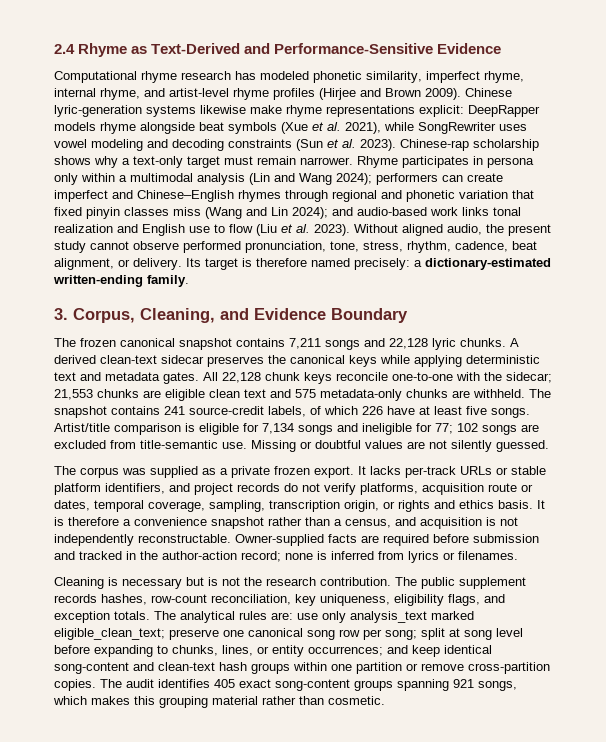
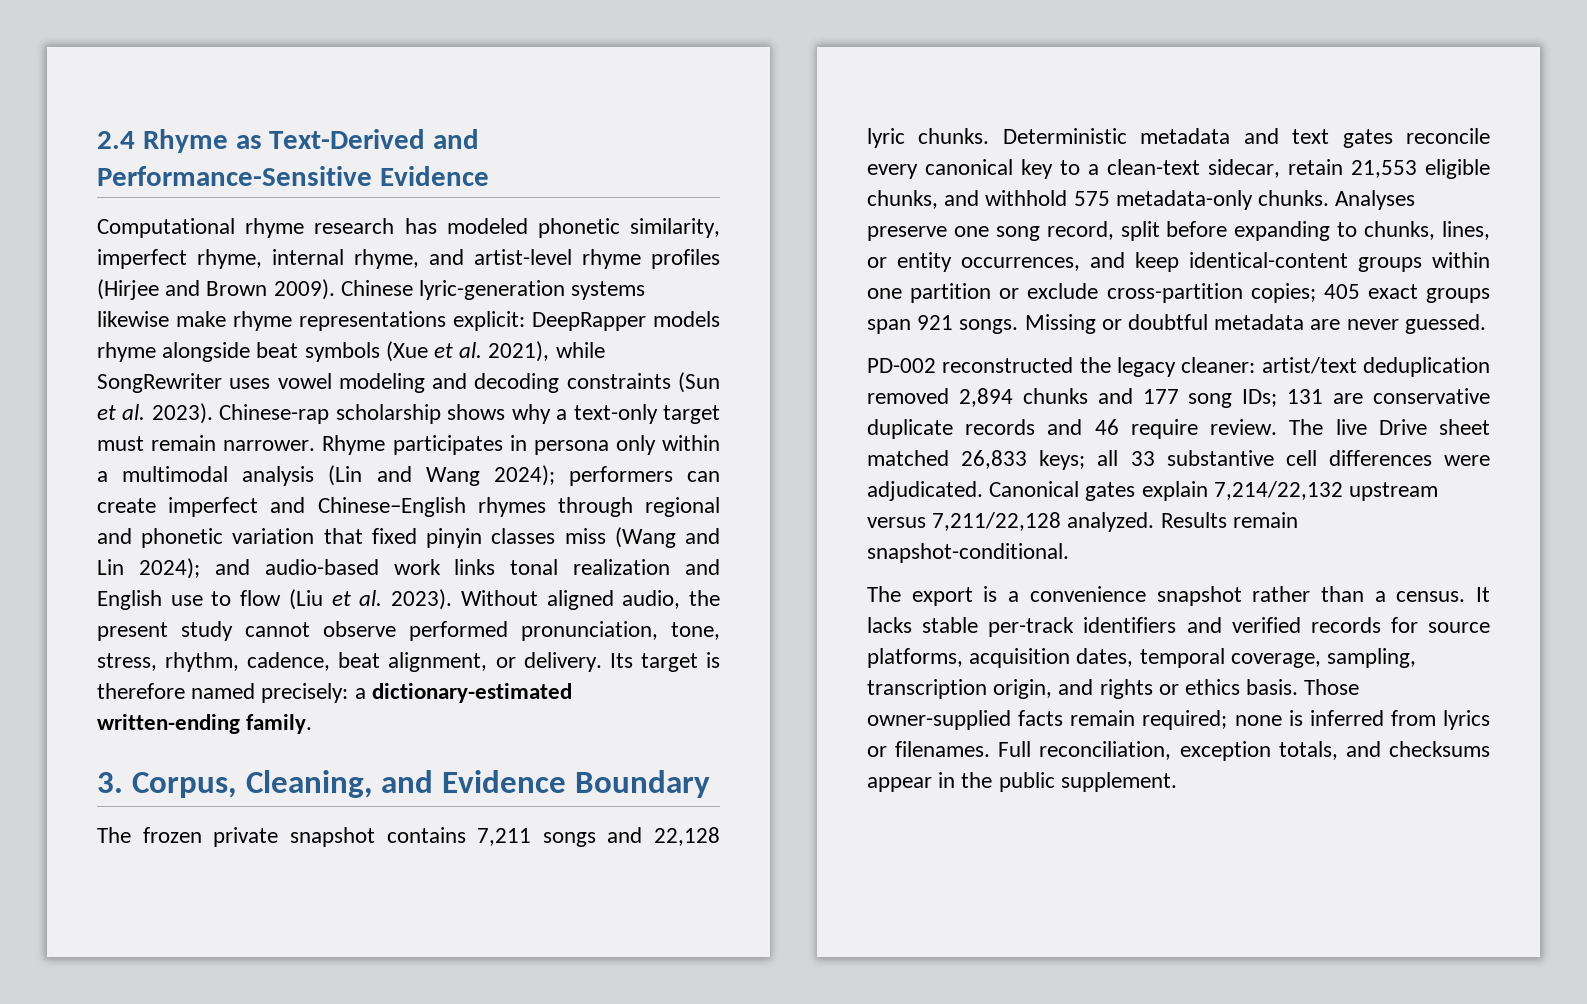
- The frozen canonical snapshot contains 7,211 songs and 22,128 lyric chunks.
+ The frozen private snapshot contains 7,211 songs and 22,128 lyric chunks.
- A derived clean-text sidecar preserves the canonical keys while applying deterministic text and metadata gates. All 22,128 chunk keys reconcile one-to-one with the sidecar; 21,553 chunks are eligible clean text and 575 metadata-only chunks are withheld. The snapshot contains 241 source-credit labels, of which 226 have at least five songs. Artist/title comparison is eligible for 7,134 songs and ineligible for 77; 102 songs are excluded from title-semantic use. Missing or doubtful values are not silently guessed.
- The corpus was supplied as a private frozen export. It lacks per-track URLs or stable platform identifiers, and project records do not verify platforms, acquisition route or dates, temporal coverage, sampling, transcription origin, or rights and ethics basis. It is therefore a convenience snapshot rather than a census, and acquisition is not independently reconstructable. Owner-supplied facts are required before submission and tracked in the author-action record; none is inferred from lyrics or filenames.
- Cleaning is necessary but is not the research contribution. The public supplement records hashes, row-count reconciliation, key uniqueness, eligibility flags, and exception totals. The analytical rules are: use only analysis_text marked eligible_clean_text; preserve one canonical song row per song; split at song level before expanding to chunks, lines, or entity occurrences; and keep identical song-content and clean-text hash groups within one partition or remove cross-partition copies. The audit identifies 405 exact song-content groups spanning 921 songs, which makes this grouping material rather than cosmetic.
+ Deterministic metadata and text gates reconcile every canonical key to a clean-text sidecar, retain 21,553 eligible chunks, and withhold 575 metadata-only chunks. Analyses preserve one song record, split before expanding to chunks, lines, or entity occurrences, and keep identical-content groups within one partition or exclude cross-partition copies; 405 exact groups span 921 songs. Missing or doubtful metadata are never guessed.
+ PD-002 reconstructed the legacy cleaner: artist/text deduplication removed 2,894 chunks and 177 song IDs; 131 are conservative duplicate records and 46 require review. The live Drive sheet matched 26,833 keys; all 33 substantive cell differences were adjudicated. Canonical gates explain 7,214/22,132 upstream versus 7,211/22,128 analyzed. Results remain snapshot-conditional.
+ The export is a convenience snapshot rather than a census. It lacks stable per-track identifiers and verified records for source platforms, acquisition dates, temporal coverage, sampling, transcription origin, and rights or ethics basis. Those owner-supplied facts remain required; none is inferred from lyrics or filenames. Full reconciliation, exception totals, and checksums appear in the public supplement.

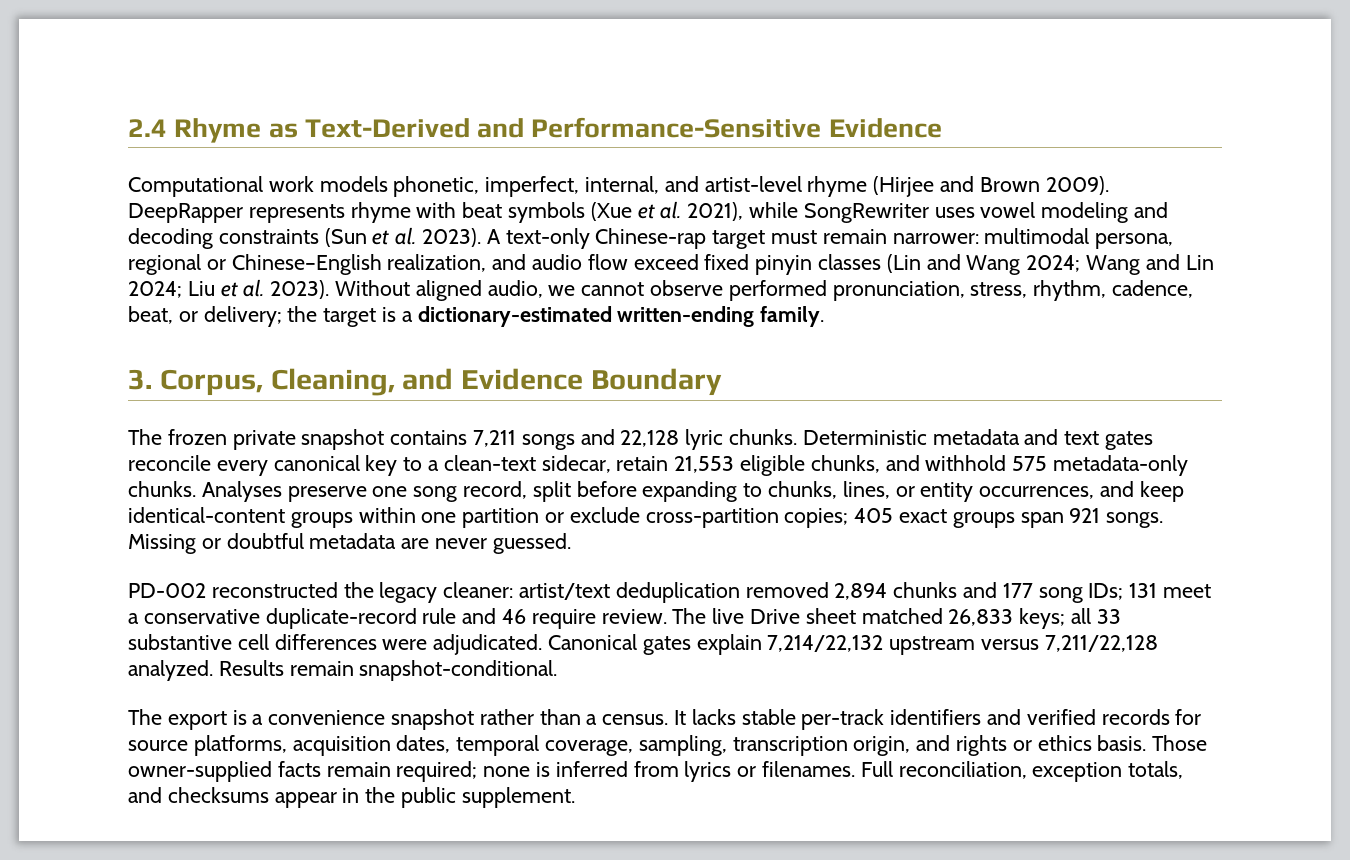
- Computational rhyme research has modeled phonetic similarity, imperfect rhyme, internal rhyme, and artist-level rhyme profiles (Hirjee and Brown 2009).
+ Computational work models phonetic, imperfect, internal, and artist-level rhyme (Hirjee and Brown 2009).
- Chinese lyric-generation systems likewise make rhyme representations explicit: DeepRapper models rhyme alongside beat symbols (Xue et al. 2021), while SongRewriter uses vowel modeling and decoding constraints (Sun et al. 2023).
+ DeepRapper represents rhyme with beat symbols (Xue et al. 2021), while SongRewriter uses vowel modeling and decoding constraints (Sun et al. 2023).
- Chinese-rap scholarship shows why a text-only target must remain narrower. Rhyme participates in persona only within a multimodal analysis (Lin and Wang 2024); performers can create imperfect and Chinese–English rhymes through regional and phonetic variation that fixed pinyin classes miss (Wang and Lin 2024); and audio-based work links tonal realization and English use to flow (Liu et al. 2023).
+ A text-only Chinese-rap target must remain narrower: multimodal persona, regional or Chinese–English realization, and audio flow exceed fixed pinyin classes (Lin and Wang 2024; Wang and Lin 2024; Liu et al. 2023).
- Without aligned audio, the present study cannot observe performed pronunciation, tone, stress, rhythm, cadence, beat alignment, or delivery. Its target is therefore named precisely: a dictionary-estimated written-ending family.
+ Without aligned audio, we cannot observe performed pronunciation, stress, rhythm, cadence, beat, or delivery; the target is a dictionary-estimated written-ending family.
- PD-002 reconstructed the legacy cleaner: artist/text deduplication removed 2,894 chunks and 177 song IDs; 131 are conservative duplicate records and 46 require review.
+ PD-002 reconstructed the legacy cleaner: artist/text deduplication removed 2,894 chunks and 177 song IDs; 131 meet a conservative duplicate-record rule and 46 require review.

